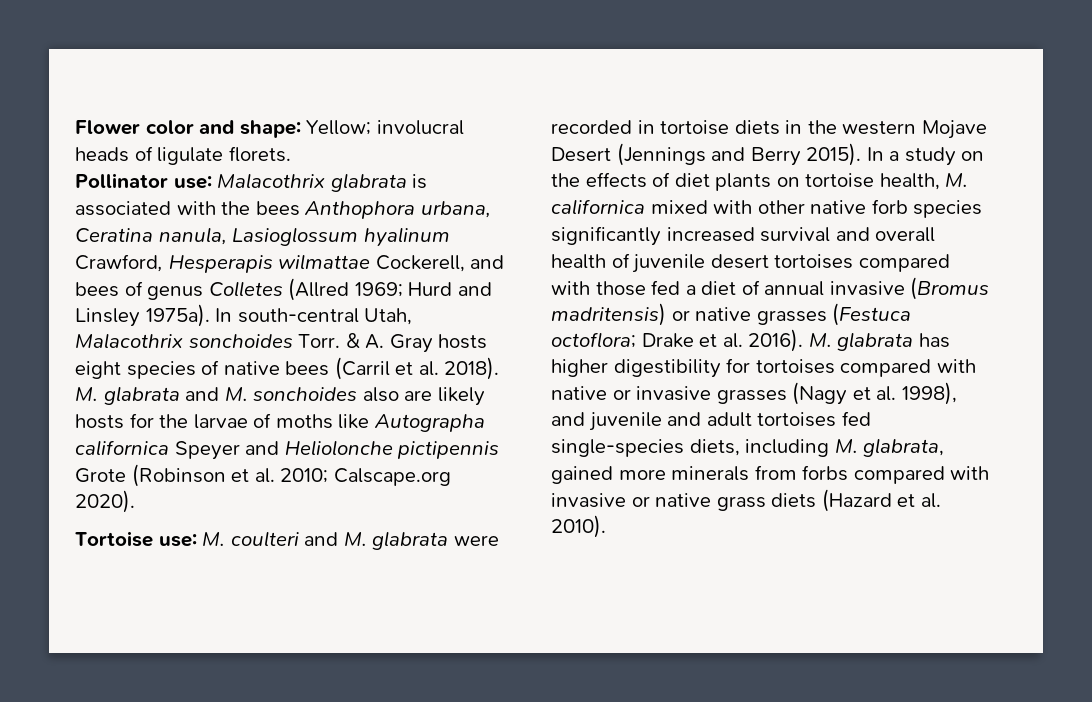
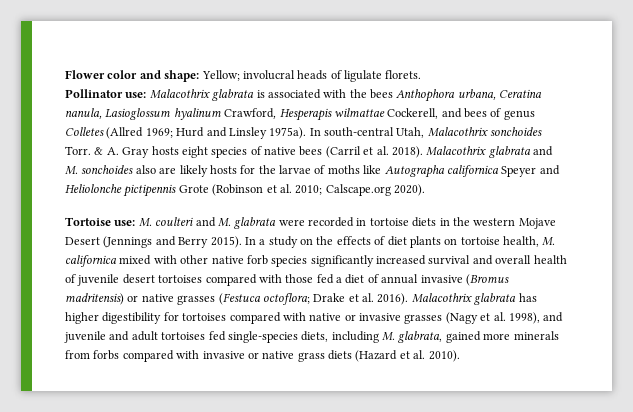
- M. glabrata and M. sonchoides also are likely hosts for the larvae of moths like Autographa californica Speyer and Heliolonche pictipennis Grote (Robinson et al. 2010; Calscape.org 2020).
+ Malacothrix glabrata and M. sonchoides also are likely hosts for the larvae of moths like Autographa californica Speyer and Heliolonche pictipennis Grote (Robinson et al. 2010; Calscape.org 2020).
- M. glabrata has higher digestibility for tortoises compared with native or invasive grasses (Nagy et al. 1998), and juvenile and adult tortoises fed single-species diets, including M. glabrata, gained more minerals from forbs compared with invasive or native grass diets (Hazard et al. 2010).
+ Malacothrix glabrata has higher digestibility for tortoises compared with native or invasive grasses (Nagy et al. 1998), and juvenile and adult tortoises fed single-species diets, including M. glabrata, gained more minerals from forbs compared with invasive or native grass diets (Hazard et al. 2010).

